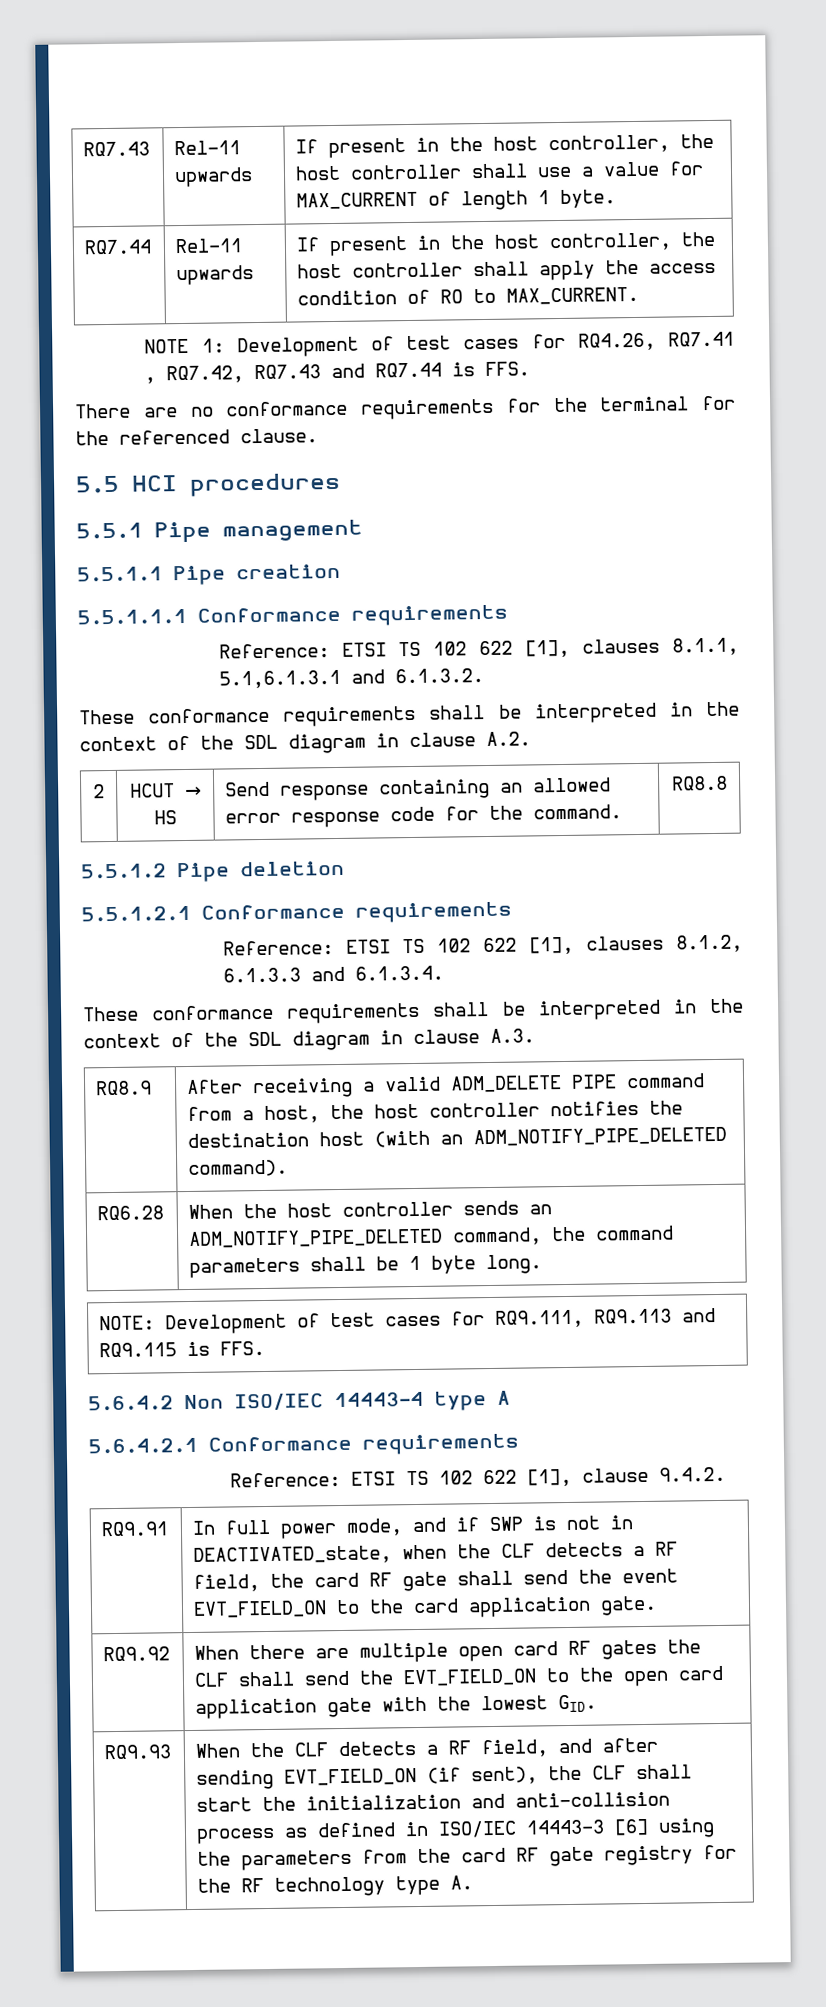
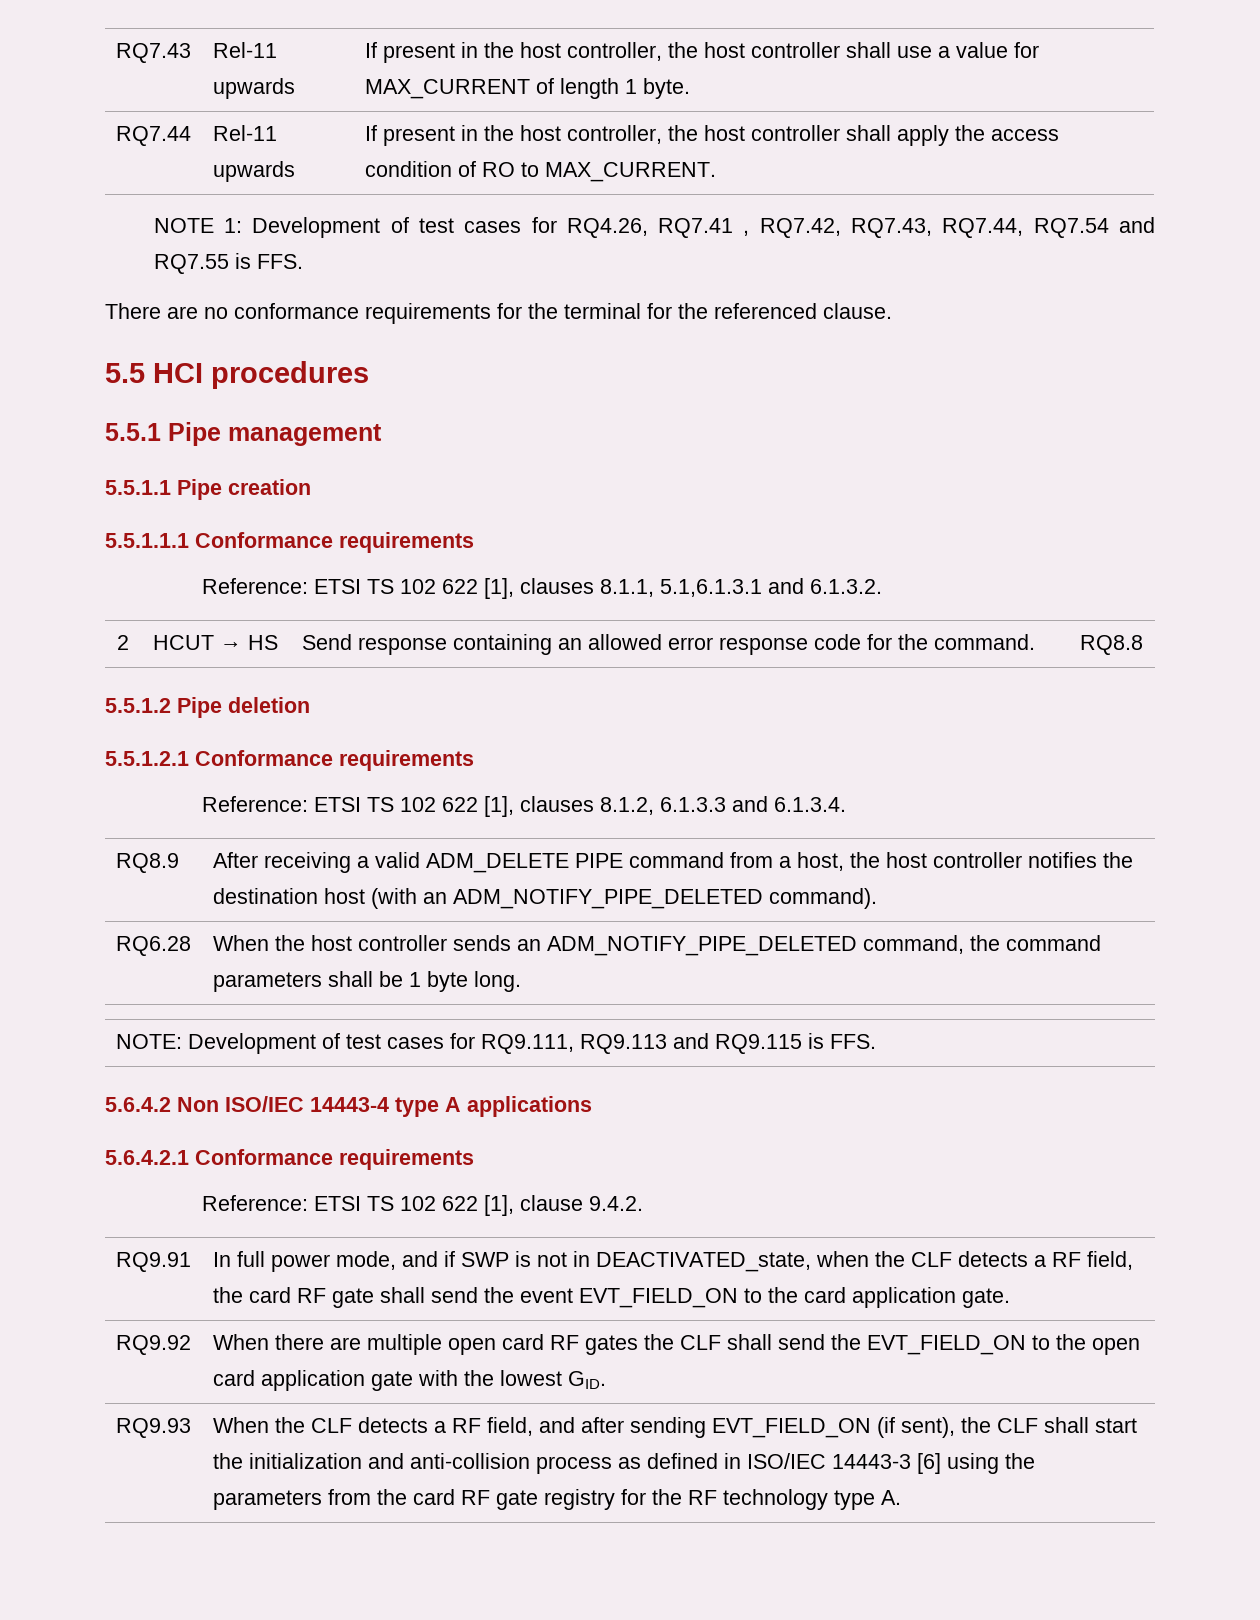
- NOTE 1: Development of test cases for RQ4.26, RQ7.41 , RQ7.42, RQ7.43 and RQ7.44 is FFS.
+ NOTE 1: Development of test cases for RQ4.26, RQ7.41 , RQ7.42, RQ7.43, RQ7.44, RQ7.54 and RQ7.55 is FFS.
- These conformance requirements shall be interpreted in the context of the SDL diagram in clause A.2.
- These conformance requirements shall be interpreted in the context of the SDL diagram in clause A.3.
- 5.6.4.2 Non ISO/IEC 14443-4 type A
+ 5.6.4.2 Non ISO/IEC 14443-4 type A applications

